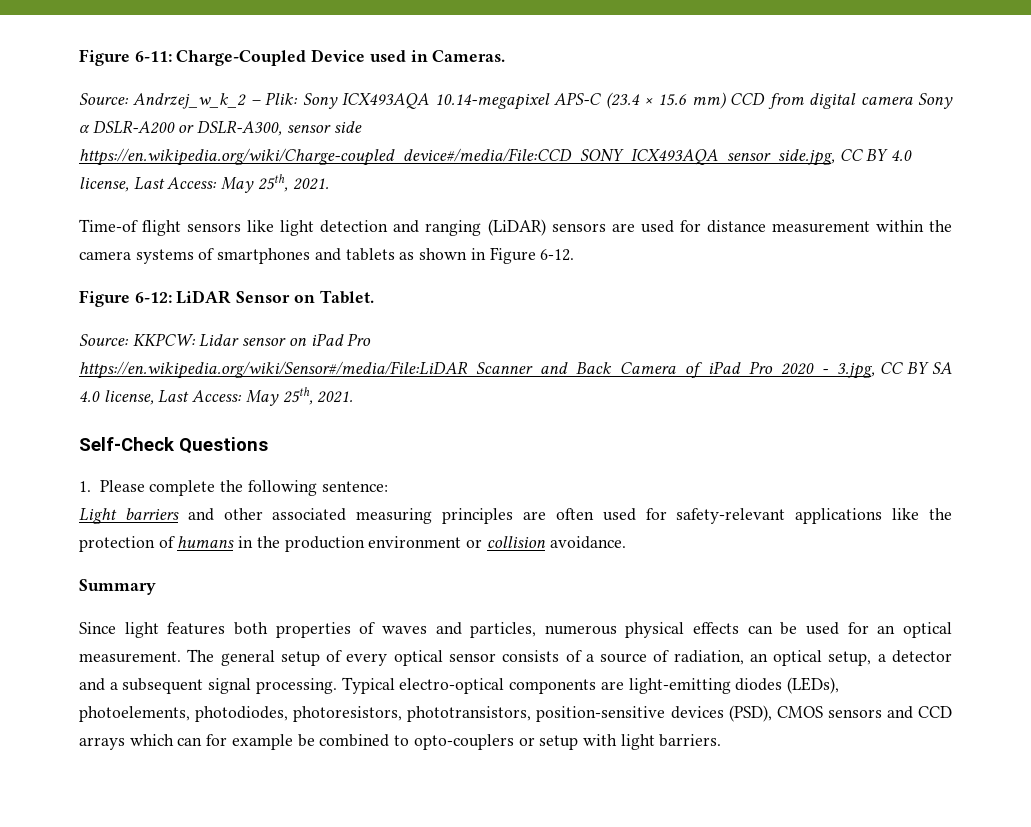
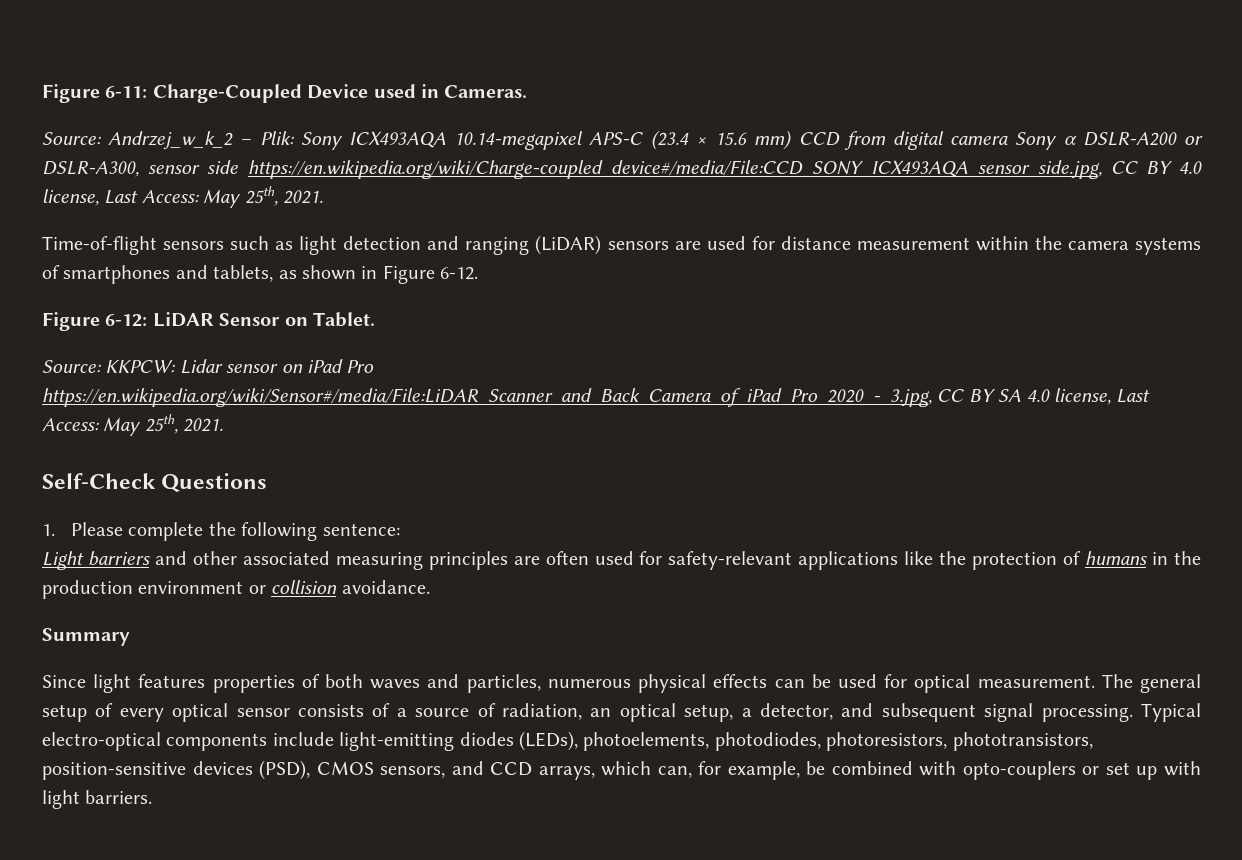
- Time-of flight sensors like light detection and ranging (LiDAR) sensors are used for distance measurement within the camera systems of smartphones and tablets as shown in Figure 6-12.
+ Time-of-flight sensors such as light detection and ranging (LiDAR) sensors are used for distance measurement within the camera systems of smartphones and tablets, as shown in Figure 6-12.
- Since light features both properties of waves and particles, numerous physical effects can be used for an optical measurement.
+ Since light features properties of both waves and particles, numerous physical effects can be used for optical measurement.
- The general setup of every optical sensor consists of a source of radiation, an optical setup, a detector and a subsequent signal processing.
+ The general setup of every optical sensor consists of a source of radiation, an optical setup, a detector, and subsequent signal processing.
- Typical electro-optical components are light-emitting diodes (LEDs), photoelements, photodiodes, photoresistors, phototransistors, position-sensitive devices (PSD), CMOS sensors and CCD arrays which can for example be combined to opto-couplers or setup with light barriers.
+ Typical electro-optical components include light-emitting diodes (LEDs), photoelements, photodiodes, photoresistors, phototransistors, position-sensitive devices (PSD), CMOS sensors, and CCD arrays, which can, for example, be combined with opto-couplers or set up with light barriers.

